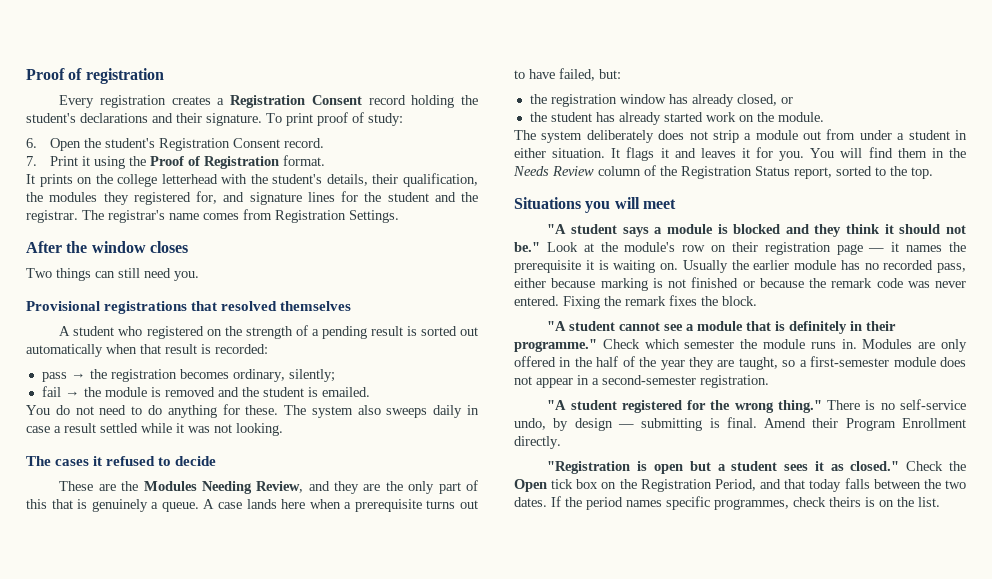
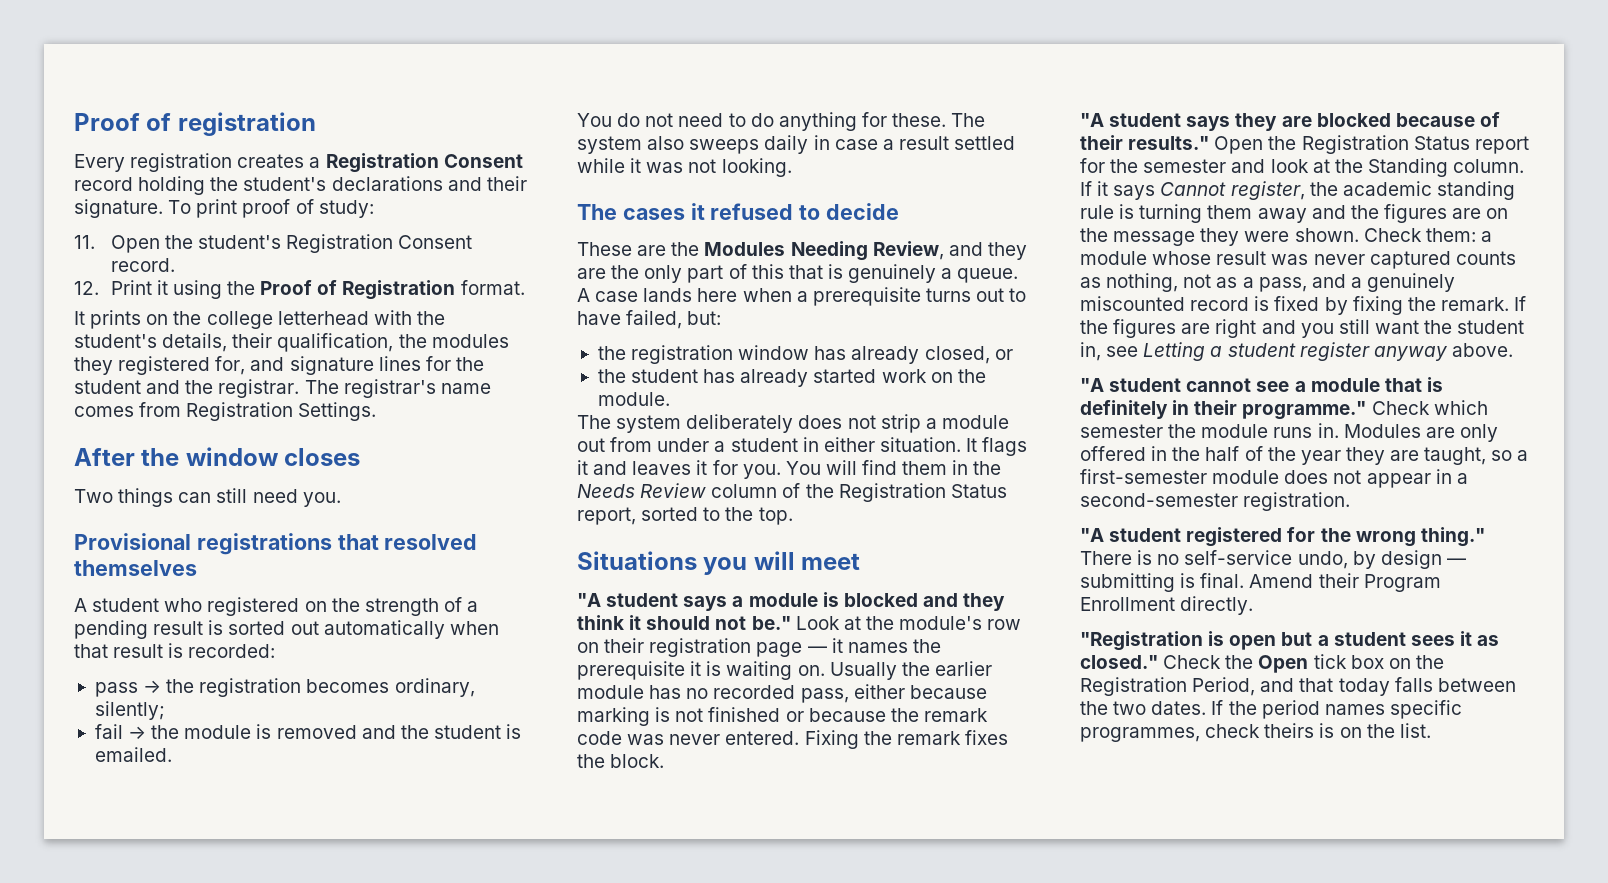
- 6. Open the student's Registration Consent record.
+ 11. Open the student's Registration Consent record.
- 7. Print it using the Proof of Registration format.
+ 12. Print it using the Proof of Registration format.
+ "A student says they are blocked because of their results." Open the Registration Status report for the semester and look at the Standing column. If it says Cannot register, the academic standing rule is turning them away and the figures are on the message they were shown. Check them: a module whose result was never captured counts as nothing, not as a pass, and a genuinely miscounted record is fixed by fixing the remark. If the figures are right and you still want the student in, see Letting a student register anyway above.

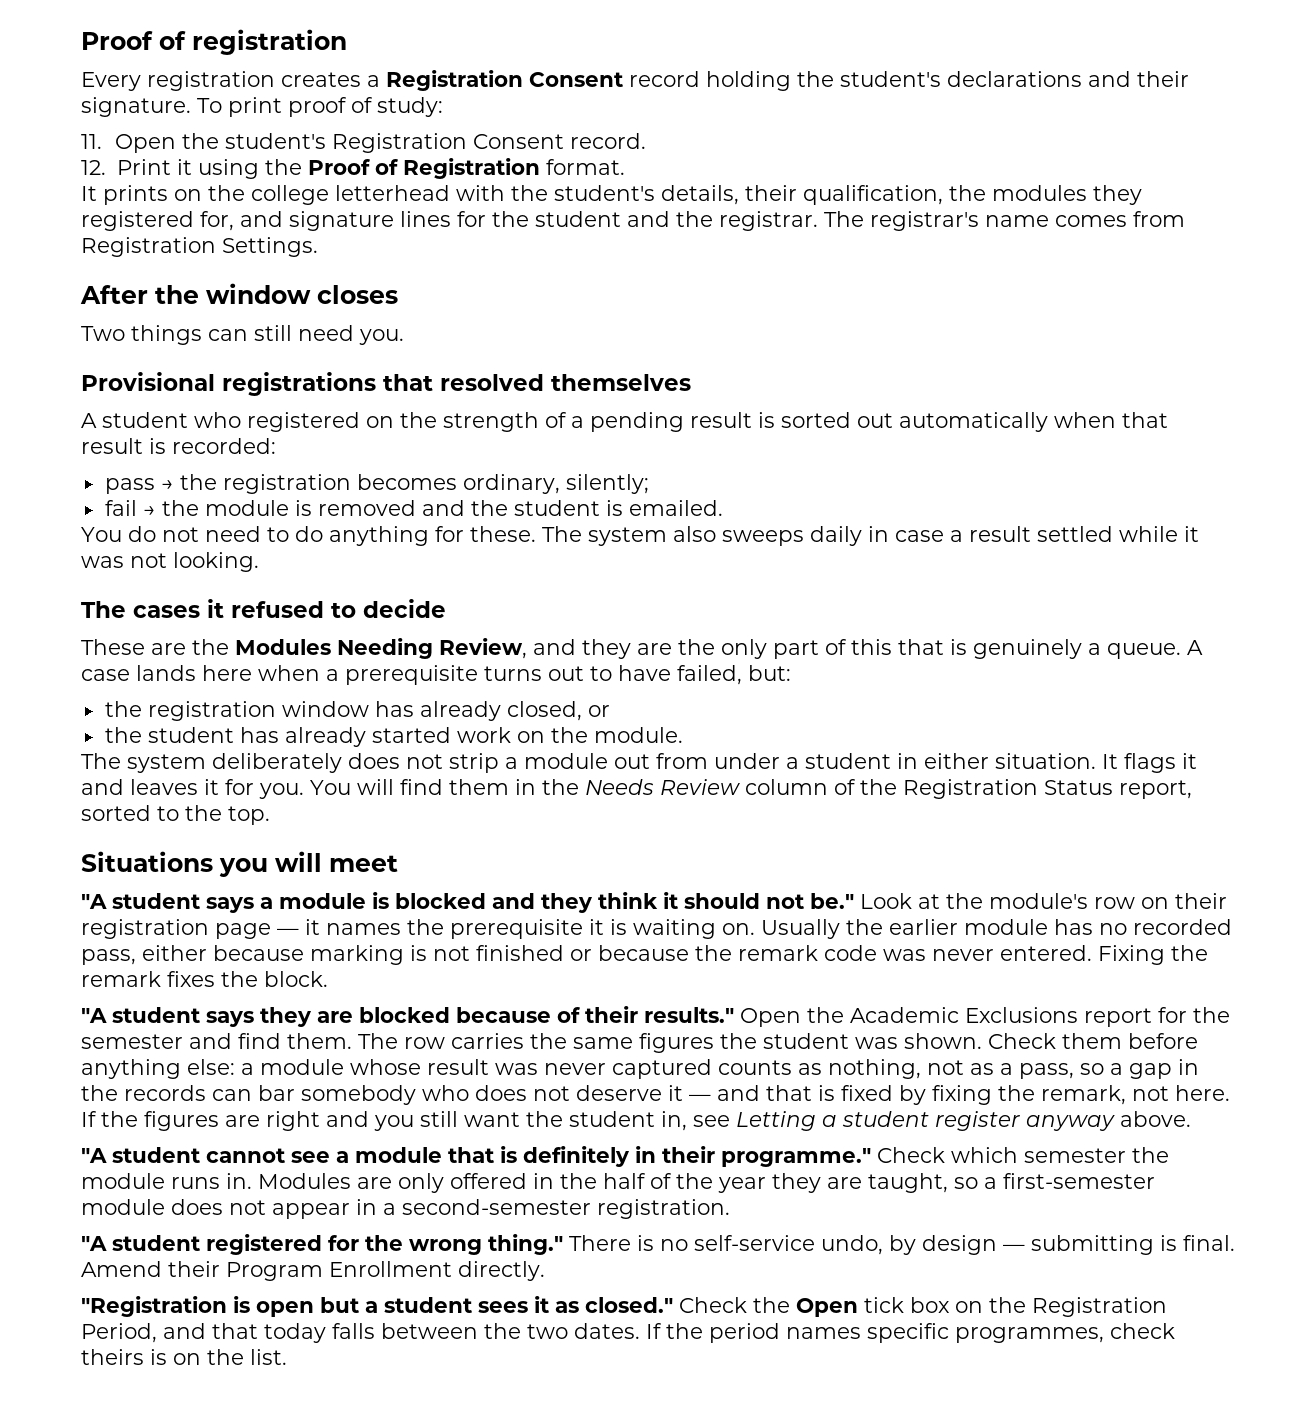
- Open the Registration Status report for the semester and look at the Standing column. If it says Cannot register, the academic standing rule is turning them away and the figures are on the message they were shown. Check them: a module whose result was never captured counts as nothing, not as a pass, and a genuinely miscounted record is fixed by fixing the remark.
+ Open the Academic Exclusions report for the semester and find them. The row carries the same figures the student was shown. Check them before anything else: a module whose result was never captured counts as nothing, not as a pass, so a gap in the records can bar somebody who does not deserve it — and that is fixed by fixing the remark, not here.

